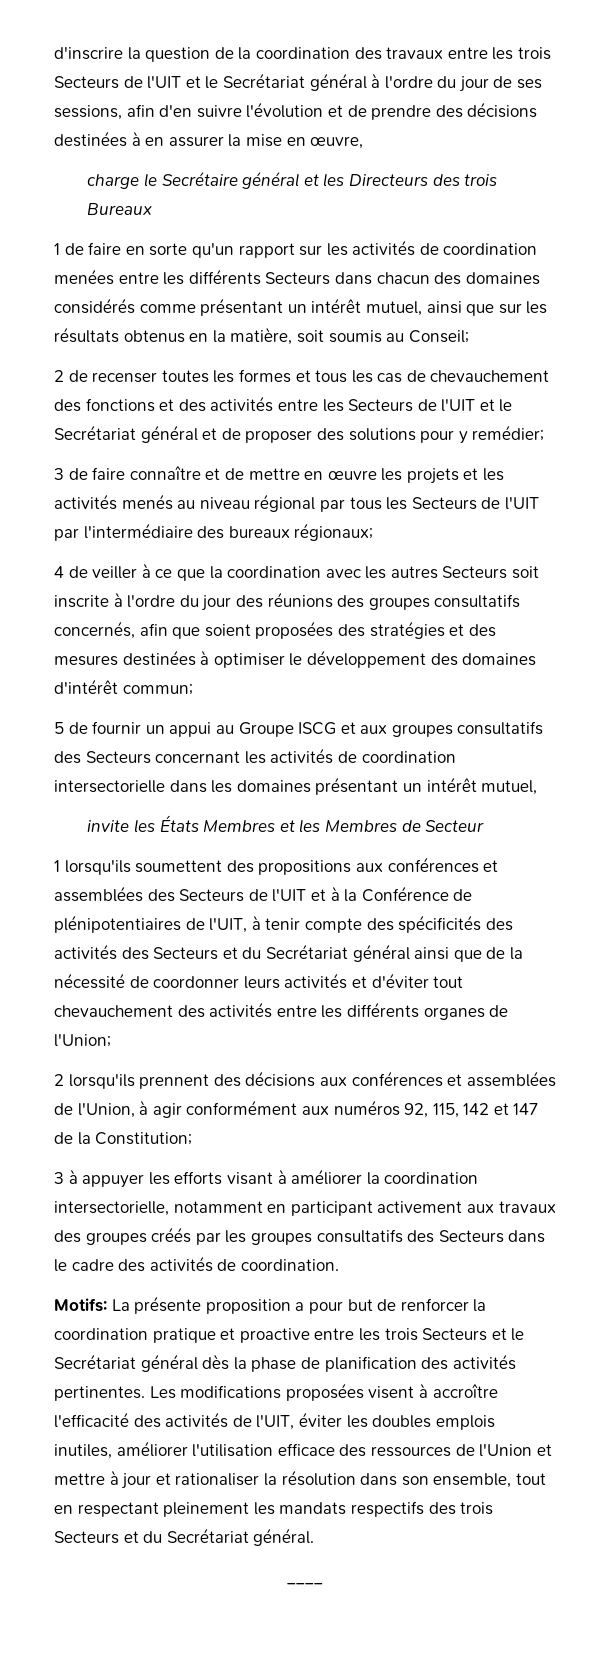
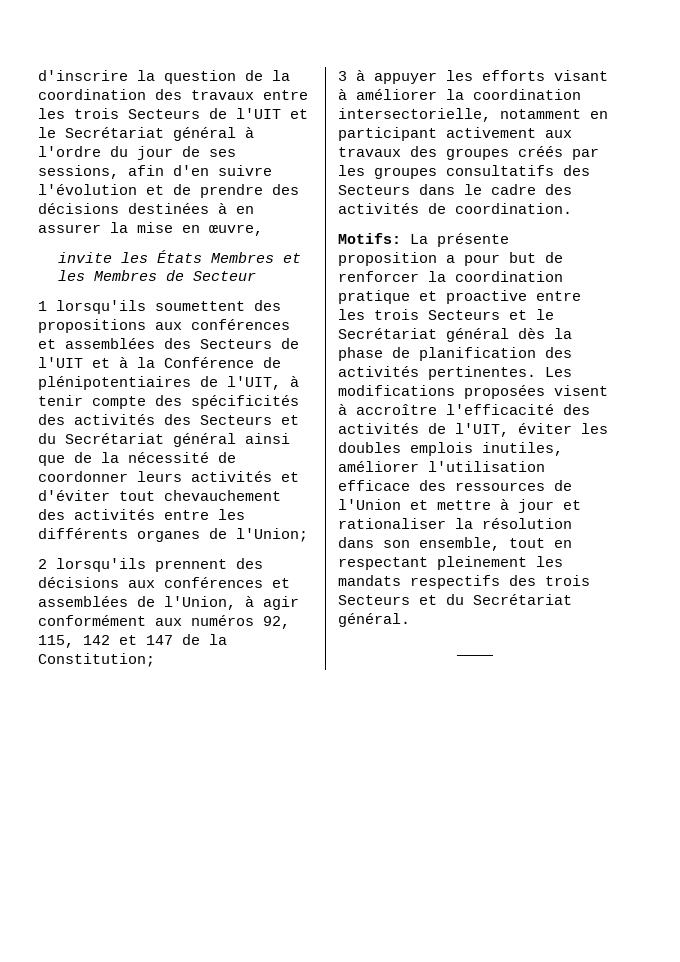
- charge le Secrétaire général et les Directeurs des trois Bureaux
- 1 de faire en sorte qu'un rapport sur les activités de coordination menées entre les différents Secteurs dans chacun des domaines considérés comme présentant un intérêt mutuel, ainsi que sur les résultats obtenus en la matière, soit soumis au Conseil;
- 2 de recenser toutes les formes et tous les cas de chevauchement des fonctions et des activités entre les Secteurs de l'UIT et le Secrétariat général et de proposer des solutions pour y remédier;
- 3 de faire connaître et de mettre en œuvre les projets et les activités menés au niveau régional par tous les Secteurs de l'UIT par l'intermédiaire des bureaux régionaux;
- 4 de veiller à ce que la coordination avec les autres Secteurs soit inscrite à l'ordre du jour des réunions des groupes consultatifs concernés, afin que soient proposées des stratégies et des mesures destinées à optimiser le développement des domaines d'intérêt commun;
- 5 de fournir un appui au Groupe ISCG et aux groupes consultatifs des Secteurs concernant les activités de coordination intersectorielle dans les domaines présentant un intérêt mutuel,

